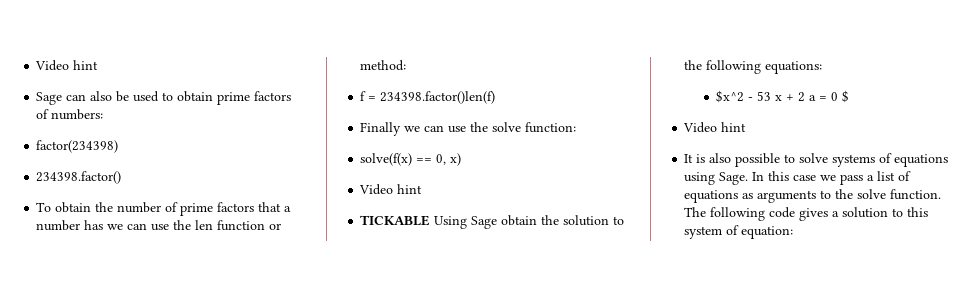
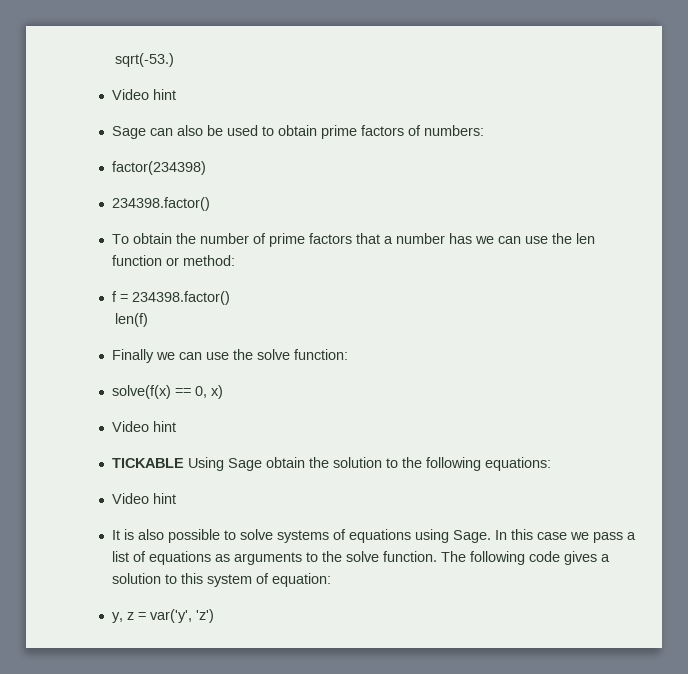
+ sqrt(-53.)
- f = 234398.factor()len(f)
+ f = 234398.factor()
+ len(f)
- $x^2 - 53 x + 2 a = 0 $
+ y, z = var('y', 'z')

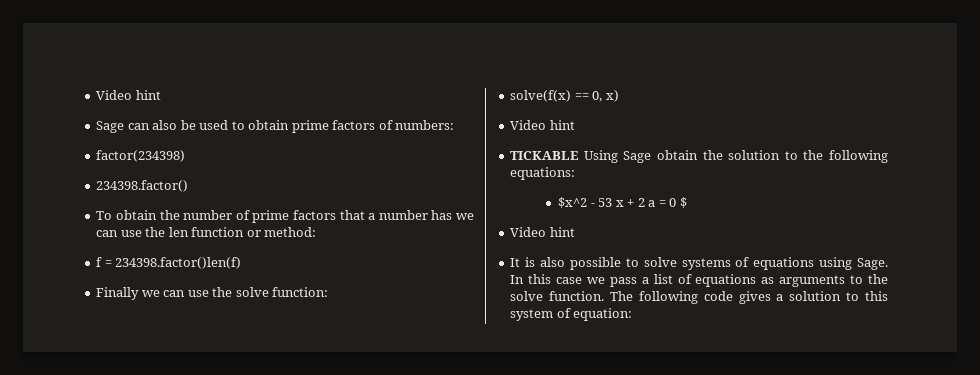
- sqrt(-53.)
- f = 234398.factor()
- len(f)
+ f = 234398.factor()len(f)
+ $x^2 - 53 x + 2 a = 0 $
- y, z = var('y', 'z')

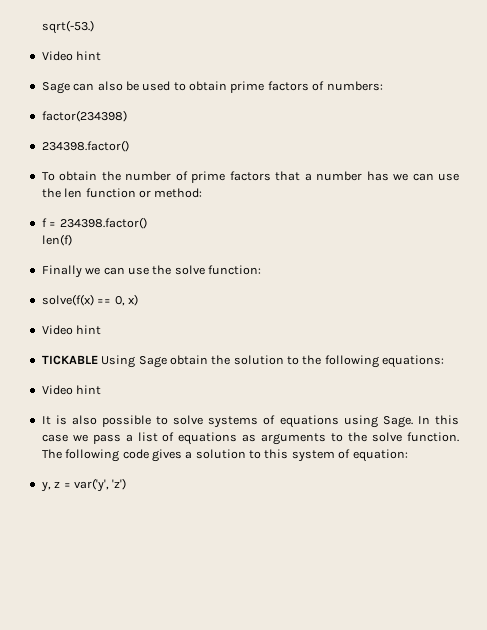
+ sqrt(-53.)
- f = 234398.factor()len(f)
+ f = 234398.factor()
+ len(f)
- $x^2 - 53 x + 2 a = 0 $
+ y, z = var('y', 'z')

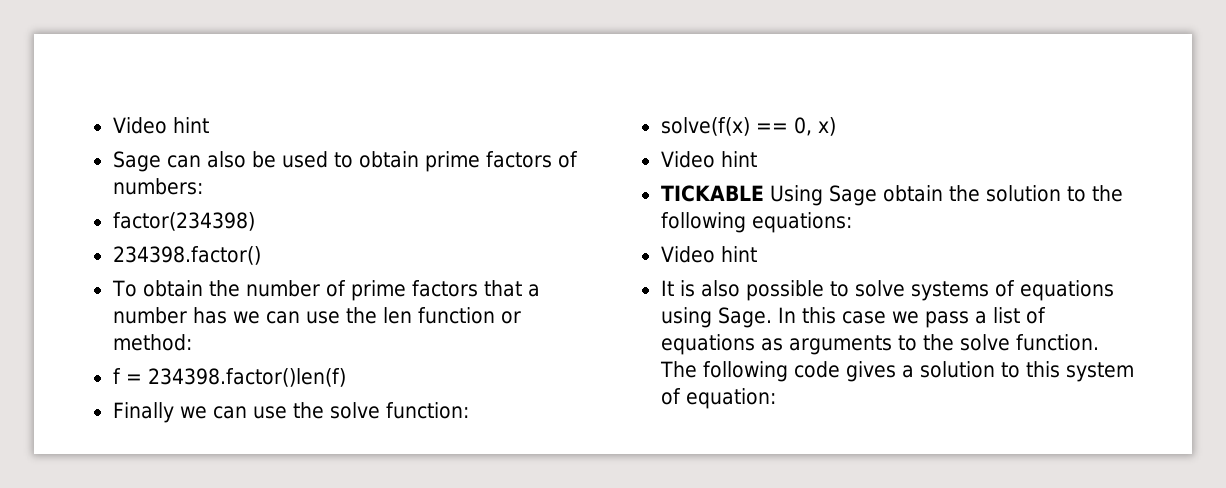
- sqrt(-53.)
- f = 234398.factor()
- len(f)
+ f = 234398.factor()len(f)
- y, z = var('y', 'z')

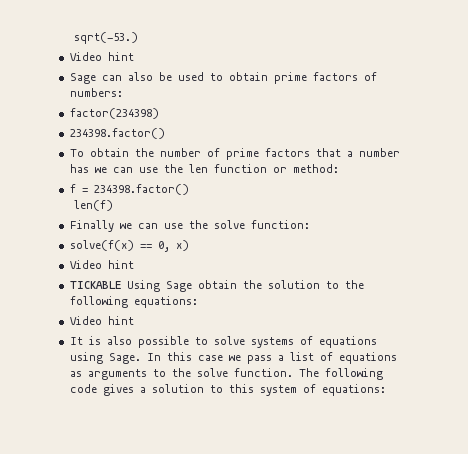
+ sqrt(-53.)
- f = 234398.factor()len(f)
+ f = 234398.factor()
+ len(f)
- The following code gives a solution to this system of equation:
+ The following code gives a solution to this system of equations:

